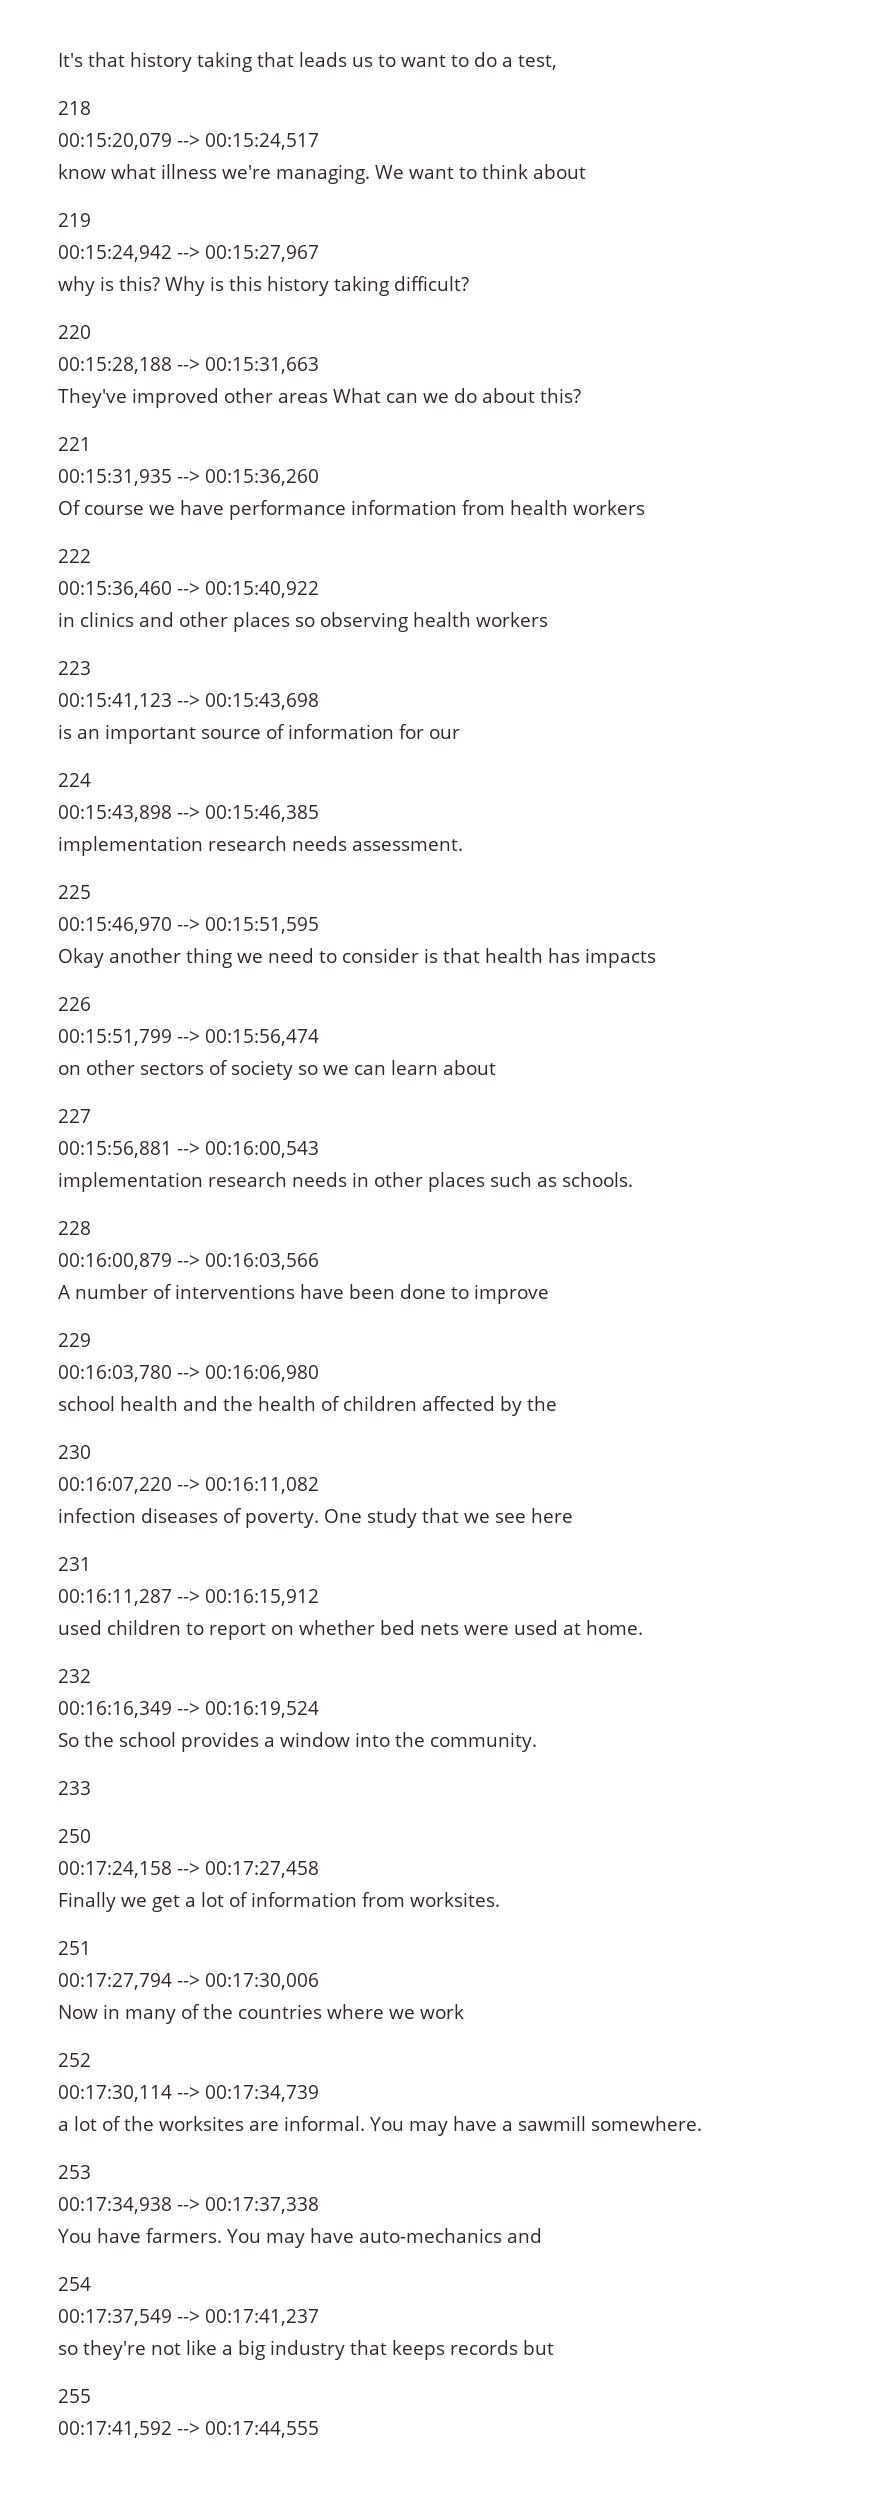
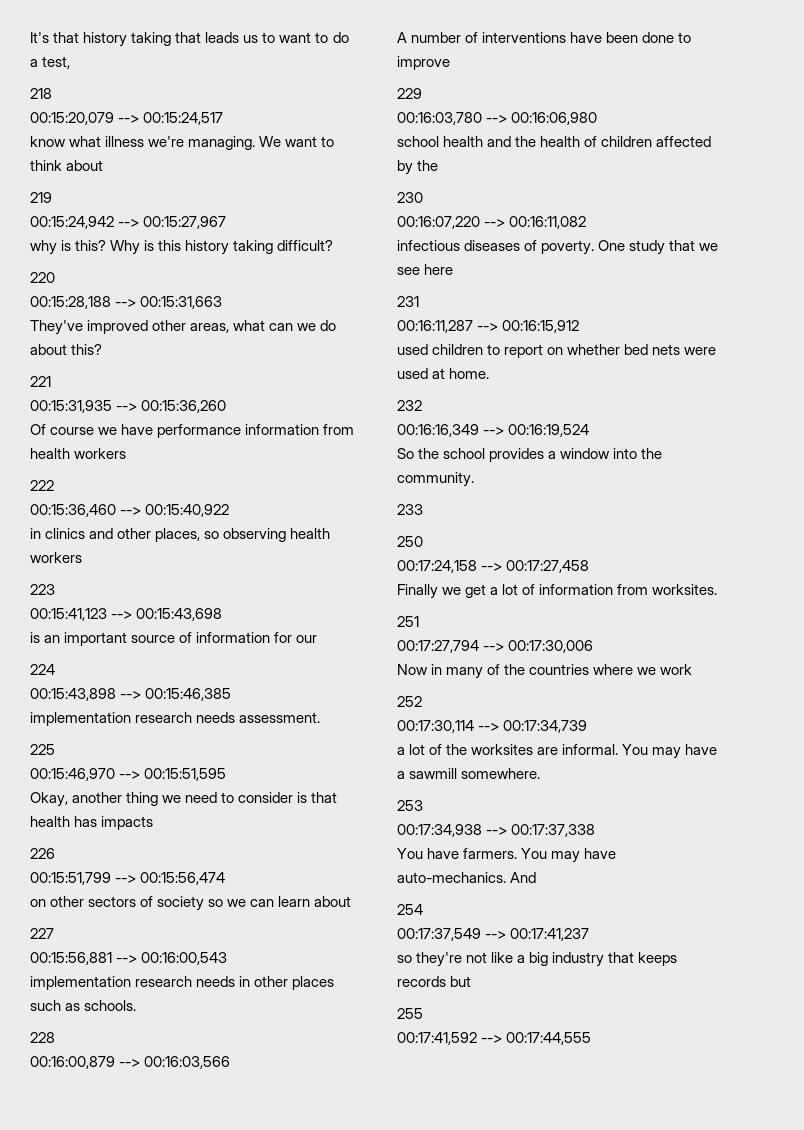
- They've improved other areas What can we do about this?
+ They've improved other areas, what can we do about this?
- in clinics and other places so observing health workers
+ in clinics and other places, so observing health workers
- Okay another thing we need to consider is that health has impacts
+ Okay, another thing we need to consider is that health has impacts
- infection diseases of poverty.
+ infectious diseases of poverty.
- You may have auto-mechanics and
+ You may have auto-mechanics. And

